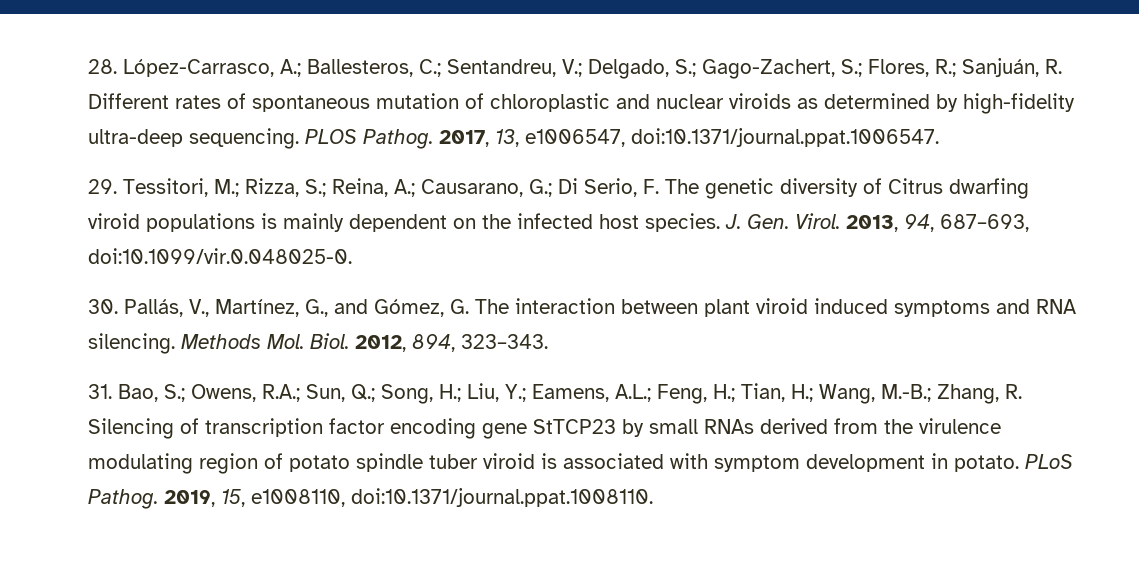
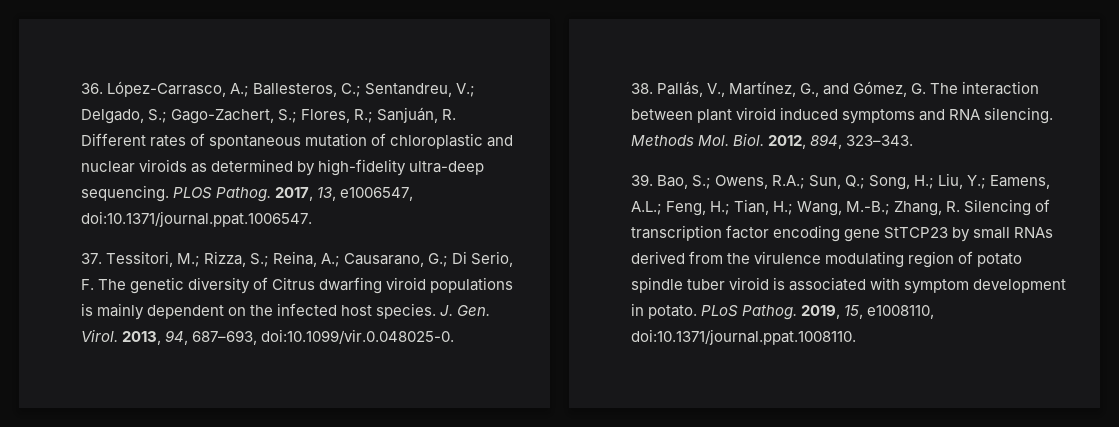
- 28. López-Carrasco, A.; Ballesteros, C.; Sentandreu, V.; Delgado, S.; Gago-Zachert, S.; Flores, R.; Sanjuán, R. Different rates of spontaneous mutation of chloroplastic and nuclear viroids as determined by high-fidelity ultra-deep sequencing.
+ 36. López-Carrasco, A.; Ballesteros, C.; Sentandreu, V.; Delgado, S.; Gago-Zachert, S.; Flores, R.; Sanjuán, R. Different rates of spontaneous mutation of chloroplastic and nuclear viroids as determined by high-fidelity ultra-deep sequencing.
- 29. Tessitori, M.; Rizza, S.; Reina, A.; Causarano, G.; Di Serio, F. The genetic diversity of Citrus dwarfing viroid populations is mainly dependent on the infected host species.
+ 37. Tessitori, M.; Rizza, S.; Reina, A.; Causarano, G.; Di Serio, F. The genetic diversity of Citrus dwarfing viroid populations is mainly dependent on the infected host species.
- 30. Pallás, V., Martínez, G., and Gómez, G. The interaction between plant viroid induced symptoms and RNA silencing.
+ 38. Pallás, V., Martínez, G., and Gómez, G. The interaction between plant viroid induced symptoms and RNA silencing.
- 31. Bao, S.; Owens, R.A.; Sun, Q.; Song, H.; Liu, Y.; Eamens, A.L.; Feng, H.; Tian, H.; Wang, M.-B.; Zhang, R. Silencing of transcription factor encoding gene StTCP23 by small RNAs derived from the virulence modulating region of potato spindle tuber viroid is associated with symptom development in potato.
+ 39. Bao, S.; Owens, R.A.; Sun, Q.; Song, H.; Liu, Y.; Eamens, A.L.; Feng, H.; Tian, H.; Wang, M.-B.; Zhang, R. Silencing of transcription factor encoding gene StTCP23 by small RNAs derived from the virulence modulating region of potato spindle tuber viroid is associated with symptom development in potato.

